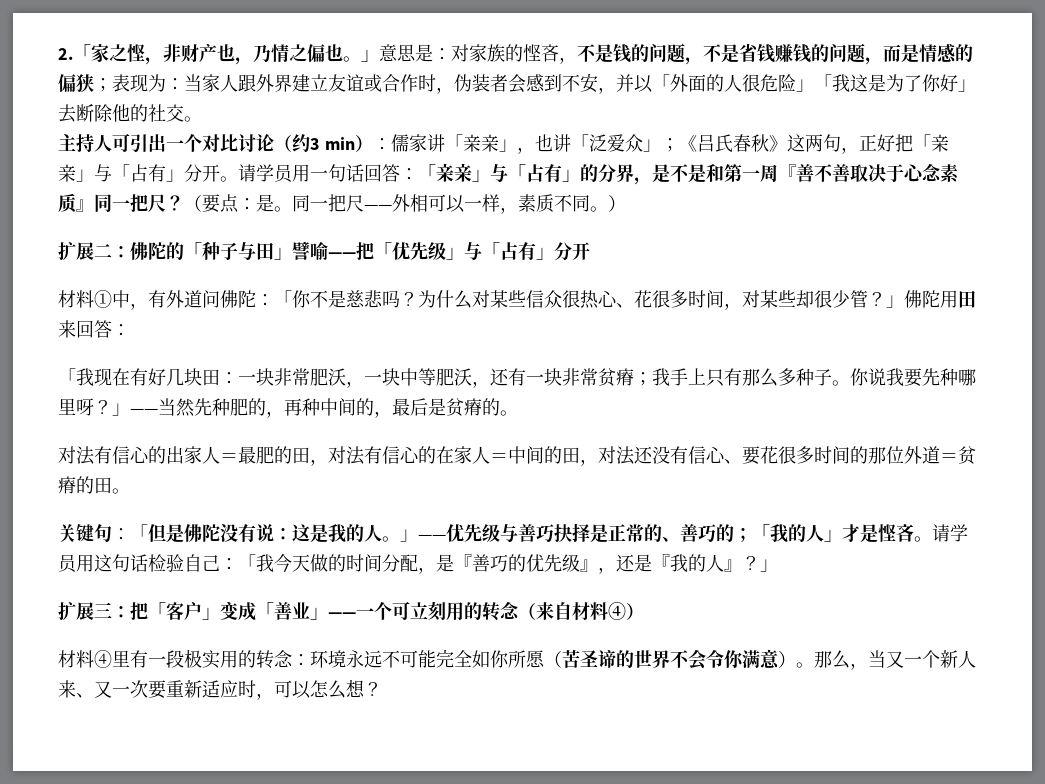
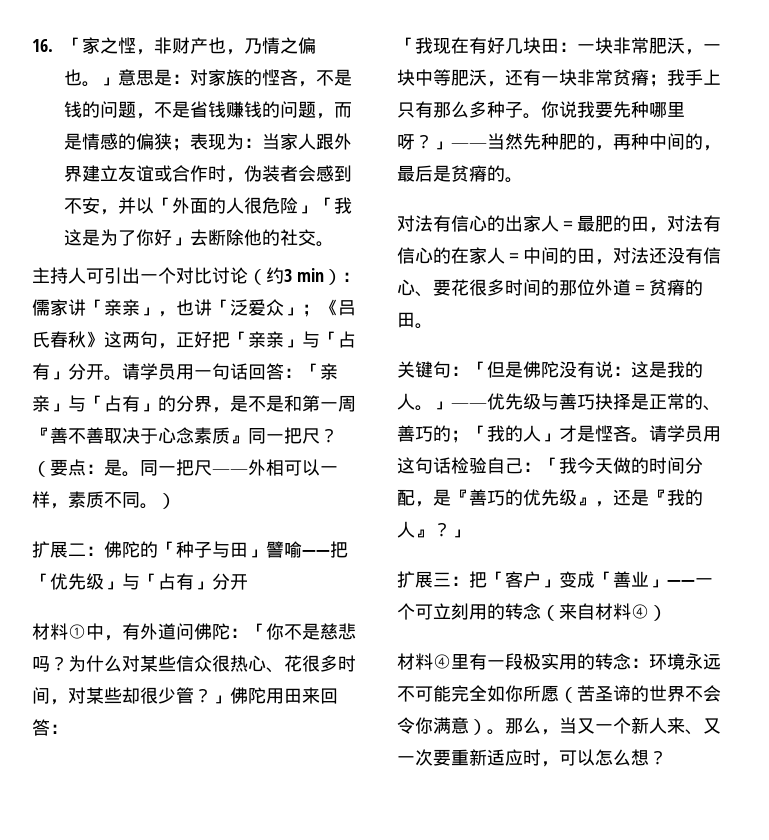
- 2.「家之悭，非财产也，乃情之偏也。」意思是：对家族的悭吝，不是钱的问题，不是省钱赚钱的问题，而是情感的偏狭；表现为：当家人跟外界建立友谊或合作时，伪装者会感到不安，并以「外面的人很危险」「我这是为了你好」去断除他的社交。
+ 16.「家之悭，非财产也，乃情之偏也。」意思是：对家族的悭吝，不是钱的问题，不是省钱赚钱的问题，而是情感的偏狭；表现为：当家人跟外界建立友谊或合作时，伪装者会感到不安，并以「外面的人很危险」「我这是为了你好」去断除他的社交。

